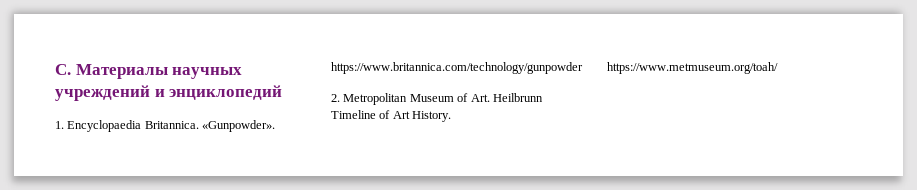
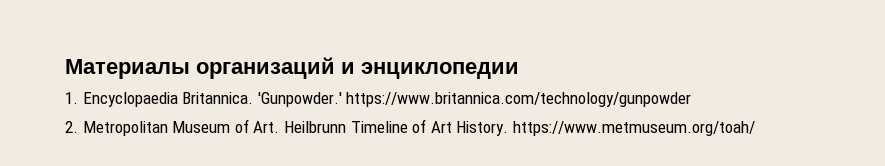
- C. Материалы научных учреждений и энциклопедий
+ Материалы организаций и энциклопедии
- «Gunpowder». https://www.britannica.com/technology/gunpowder
+ 'Gunpowder.' https://www.britannica.com/technology/gunpowder

